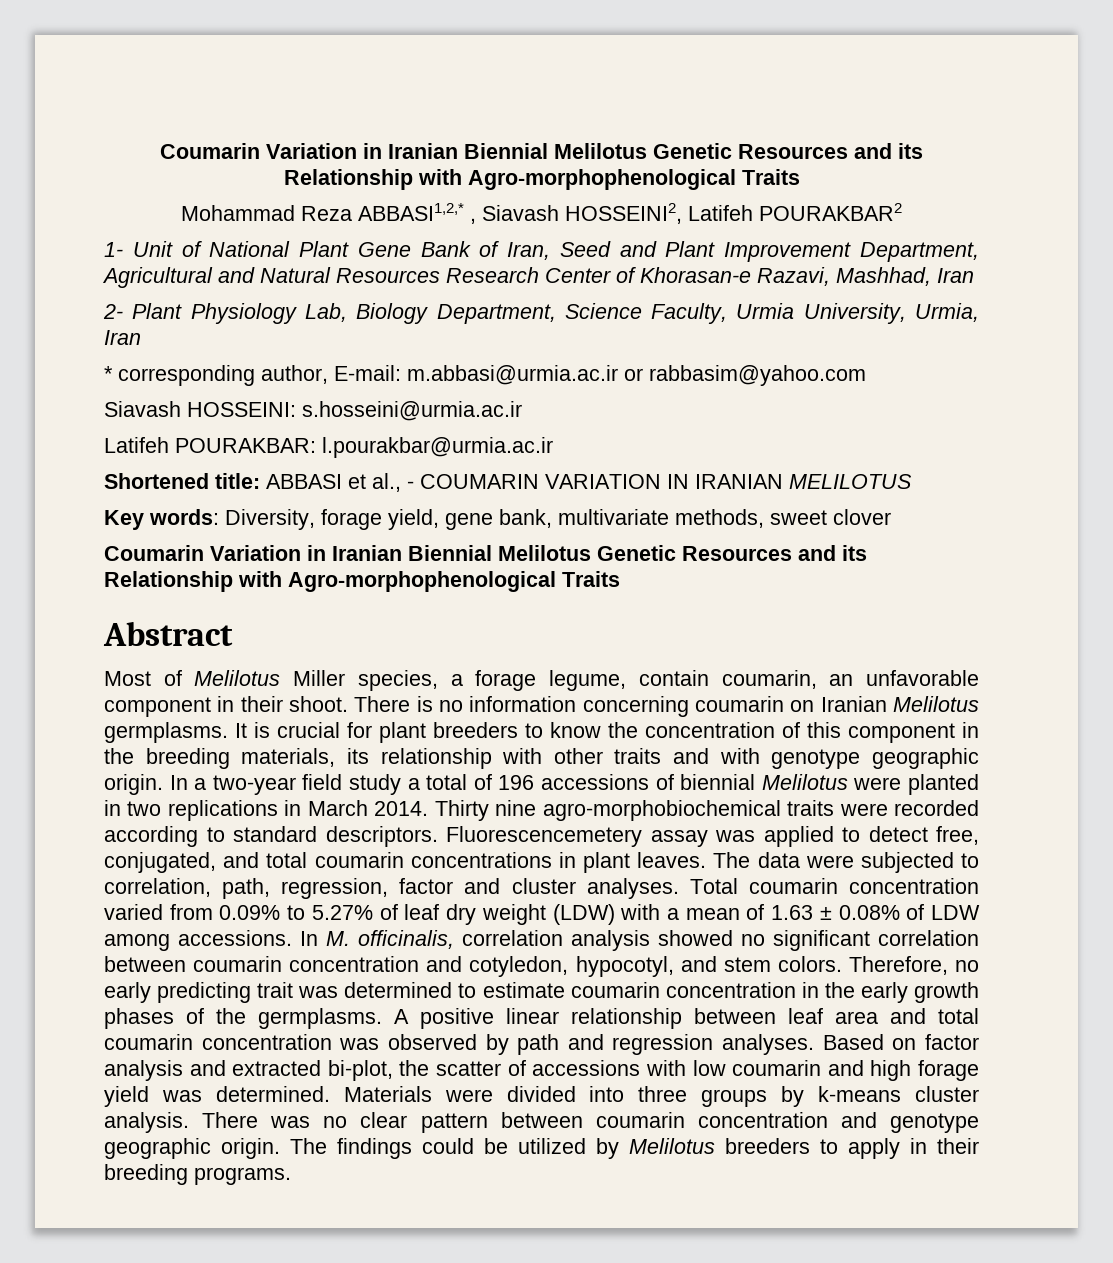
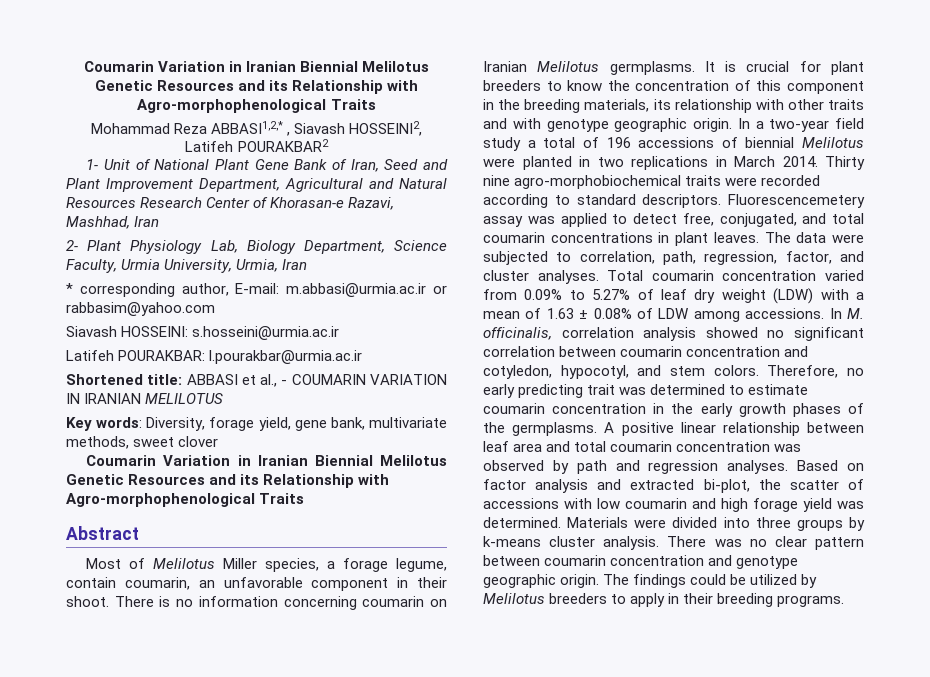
- The data were subjected to correlation, path, regression, factor and cluster analyses.
+ The data were subjected to correlation, path, regression, factor, and cluster analyses.

